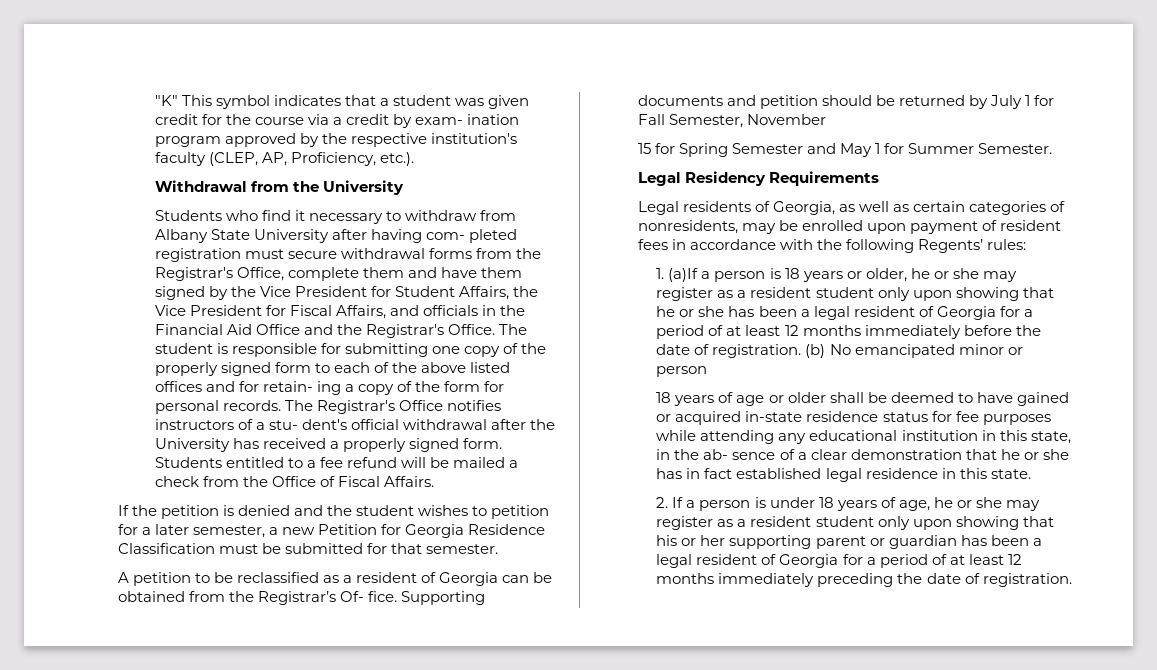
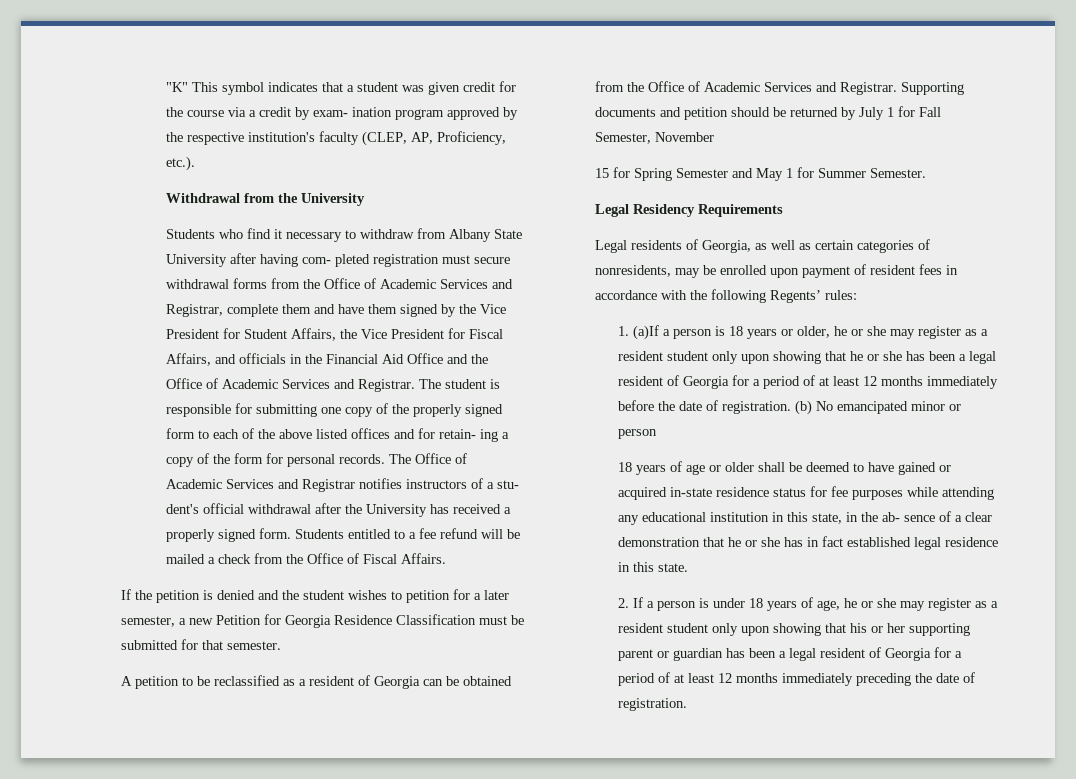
- Students who find it necessary to withdraw from Albany State University after having com- pleted registration must secure withdrawal forms from the Registrar's Office, complete them and have them signed by the Vice President for Student Affairs, the Vice President for Fiscal Affairs, and officials in the Financial Aid Office and the Registrar's Office.
+ Students who find it necessary to withdraw from Albany State University after having com- pleted registration must secure withdrawal forms from the Office of Academic Services and Registrar, complete them and have them signed by the Vice President for Student Affairs, the Vice President for Fiscal Affairs, and officials in the Financial Aid Office and the Office of Academic Services and Registrar.
- The Registrar's Office notifies instructors of a stu- dent's official withdrawal after the University has received a properly signed form.
+ The Office of Academic Services and Registrar notifies instructors of a stu- dent's official withdrawal after the University has received a properly signed form.
- A petition to be reclassified as a resident of Georgia can be obtained from the Registrar’s Of- fice.
+ A petition to be reclassified as a resident of Georgia can be obtained from the Office of Academic Services and Registrar.

